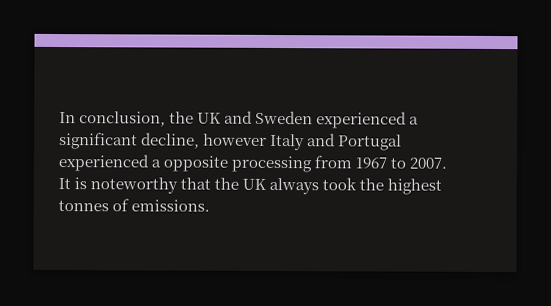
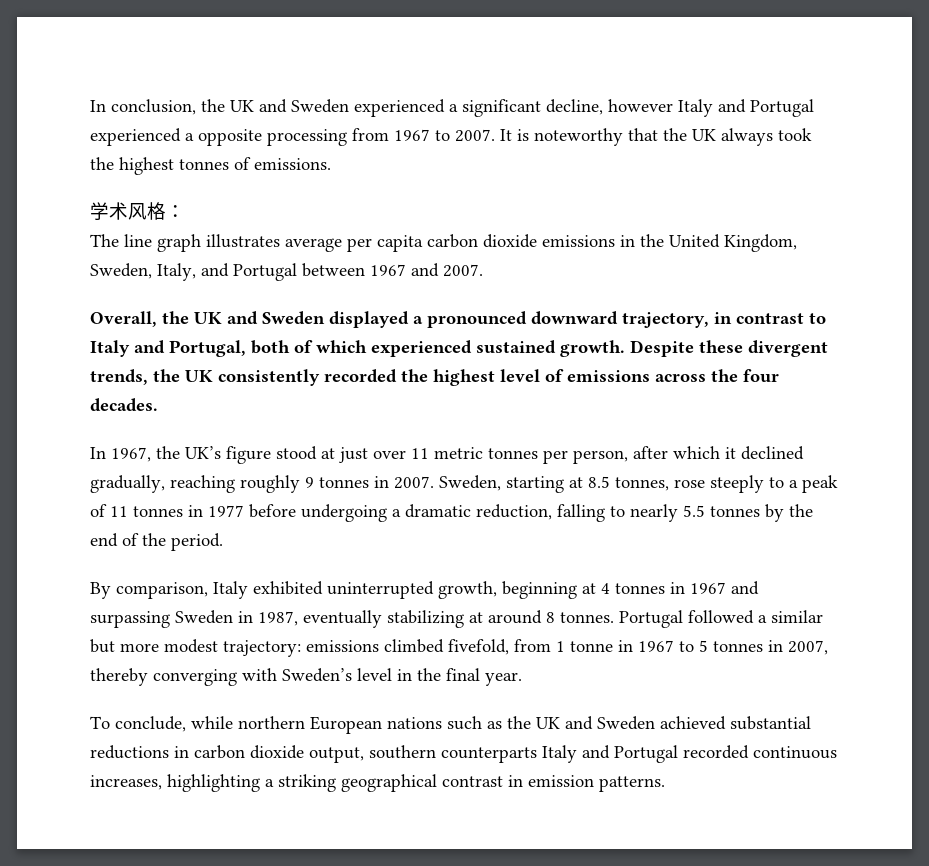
+ 学术风格：
+ The line graph illustrates average per capita carbon dioxide emissions in the United Kingdom, Sweden, Italy, and Portugal between 1967 and 2007.
+ Overall, the UK and Sweden displayed a pronounced downward trajectory, in contrast to Italy and Portugal, both of which experienced sustained growth. Despite these divergent trends, the UK consistently recorded the highest level of emissions across the four decades.
+ In 1967, the UK’s figure stood at just over 11 metric tonnes per person, after which it declined gradually, reaching roughly 9 tonnes in 2007. Sweden, starting at 8.5 tonnes, rose steeply to a peak of 11 tonnes in 1977 before undergoing a dramatic reduction, falling to nearly 5.5 tonnes by the end of the period.
+ By comparison, Italy exhibited uninterrupted growth, beginning at 4 tonnes in 1967 and surpassing Sweden in 1987, eventually stabilizing at around 8 tonnes. Portugal followed a similar but more modest trajectory: emissions climbed fivefold, from 1 tonne in 1967 to 5 tonnes in 2007, thereby converging with Sweden’s level in the final year.
+ To conclude, while northern European nations such as the UK and Sweden achieved substantial reductions in carbon dioxide output, southern counterparts Italy and Portugal recorded continuous increases, highlighting a striking geographical contrast in emission patterns.

